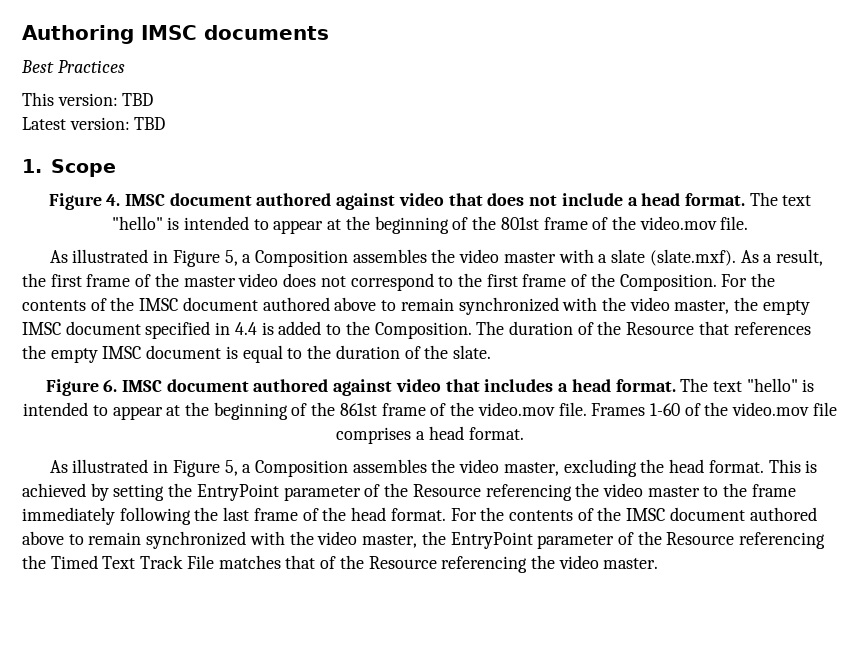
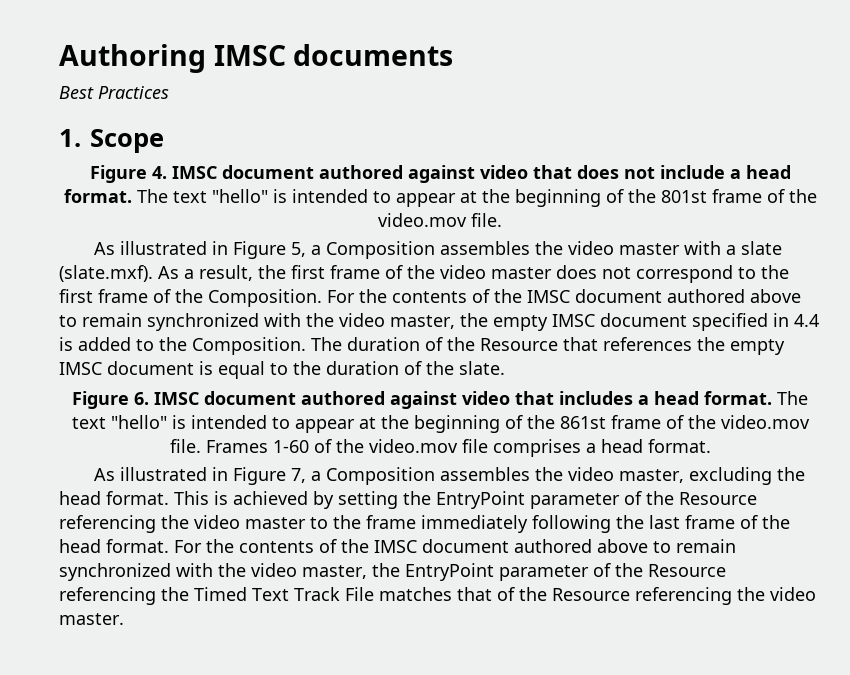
- This version: TBD
- Latest version: TBD
- As illustrated in Figure 5, a Composition assembles the video master with a slate (slate.mxf). As a result, the first frame of the master video does not correspond to the first frame of the Composition.
+ As illustrated in Figure 5, a Composition assembles the video master with a slate (slate.mxf). As a result, the first frame of the video master does not correspond to the first frame of the Composition.
- As illustrated in Figure 5, a Composition assembles the video master, excluding the head format.
+ As illustrated in Figure 7, a Composition assembles the video master, excluding the head format.

